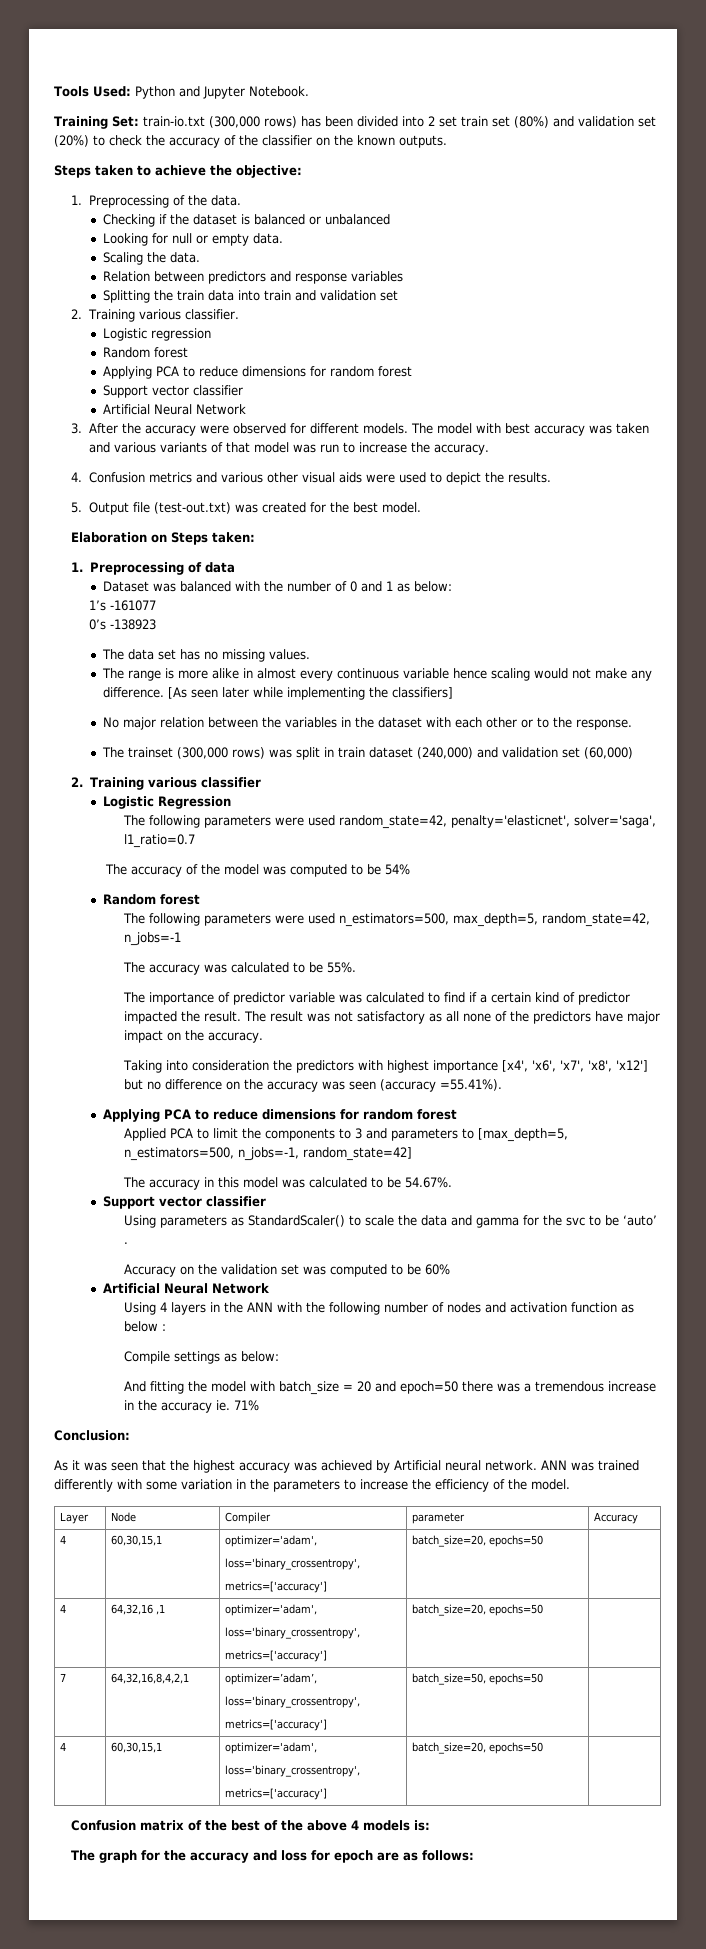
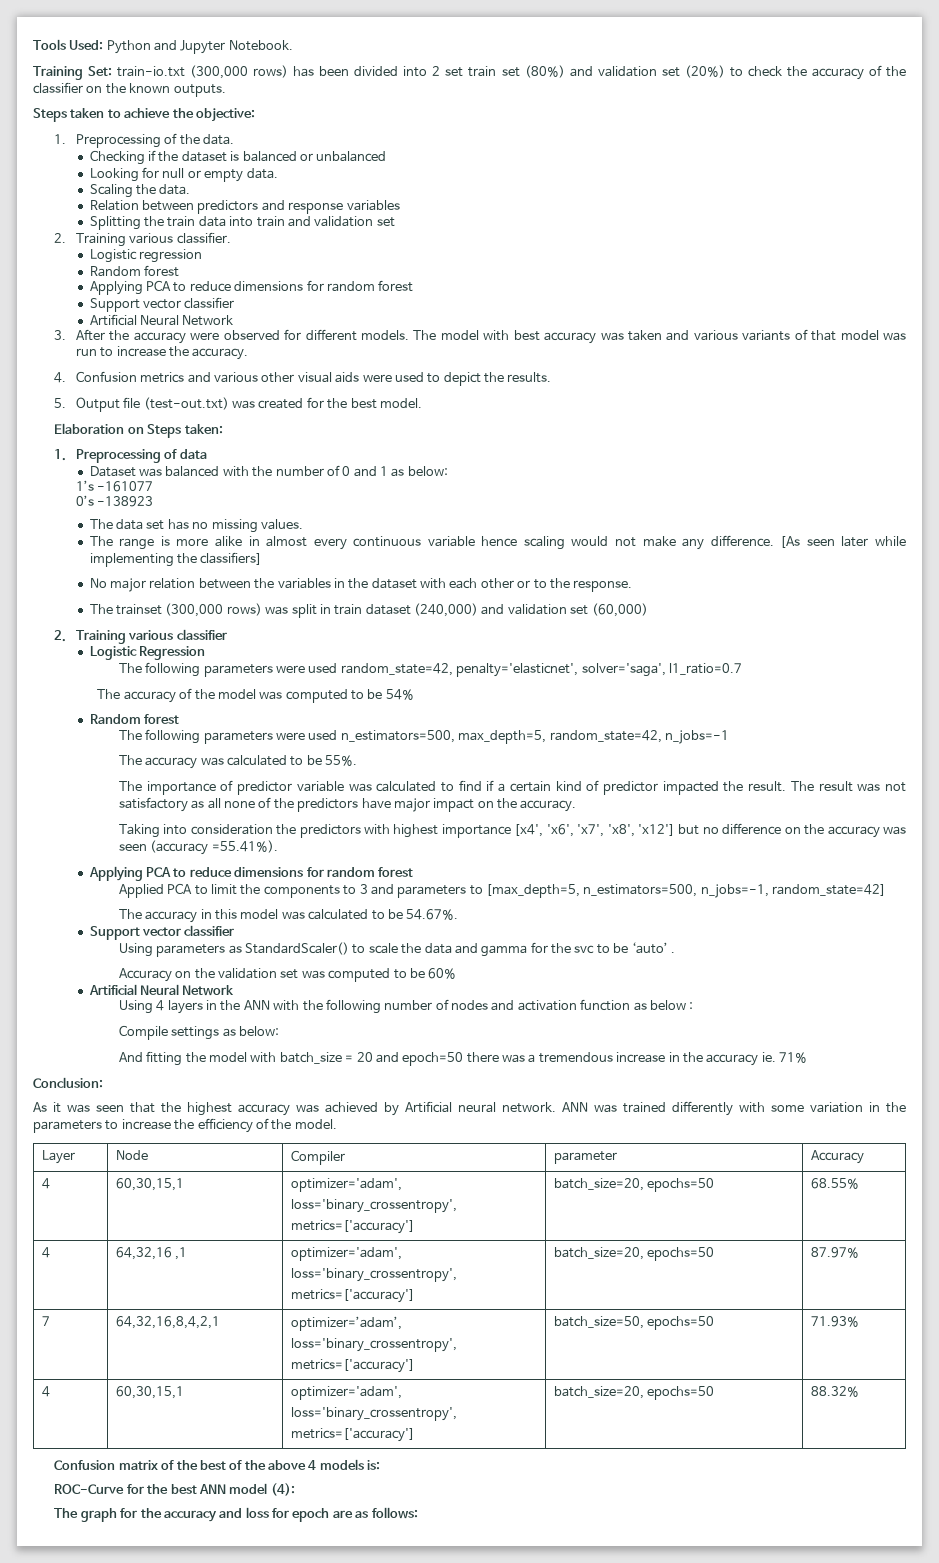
  Layer | Node | Compiler | parameter | Accuracy
  4 | 60,30,15,1 | optimizer='adam',
  loss='binary_crossentropy',
- metrics=['accuracy'] | batch_size=20, epochs=50 |
+ metrics=['accuracy'] | batch_size=20, epochs=50 | 68.55%
  4 | 64,32,16 ,1 | optimizer='adam',
  loss='binary_crossentropy',
- metrics=['accuracy'] | batch_size=20, epochs=50 |
+ metrics=['accuracy'] | batch_size=20, epochs=50 | 87.97%
  7 | 64,32,16,8,4,2,1 | optimizer=’adam’,
  loss='binary_crossentropy',
- metrics=['accuracy'] | batch_size=50, epochs=50 |
+ metrics=['accuracy'] | batch_size=50, epochs=50 | 71.93%
  4 | 60,30,15,1 | optimizer='adam',
  loss='binary_crossentropy',
- metrics=['accuracy'] | batch_size=20, epochs=50 |
+ metrics=['accuracy'] | batch_size=20, epochs=50 | 88.32%
+ ROC-Curve for the best ANN model (4):

